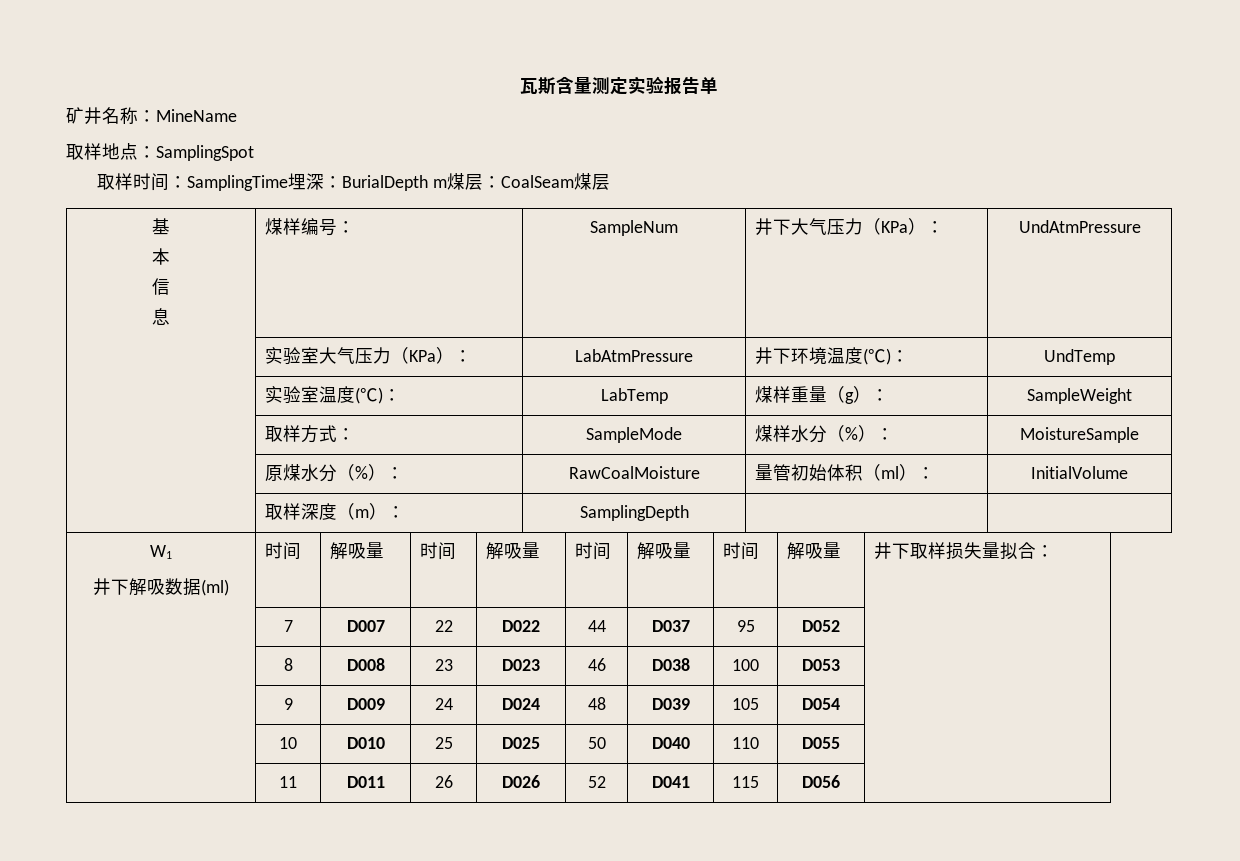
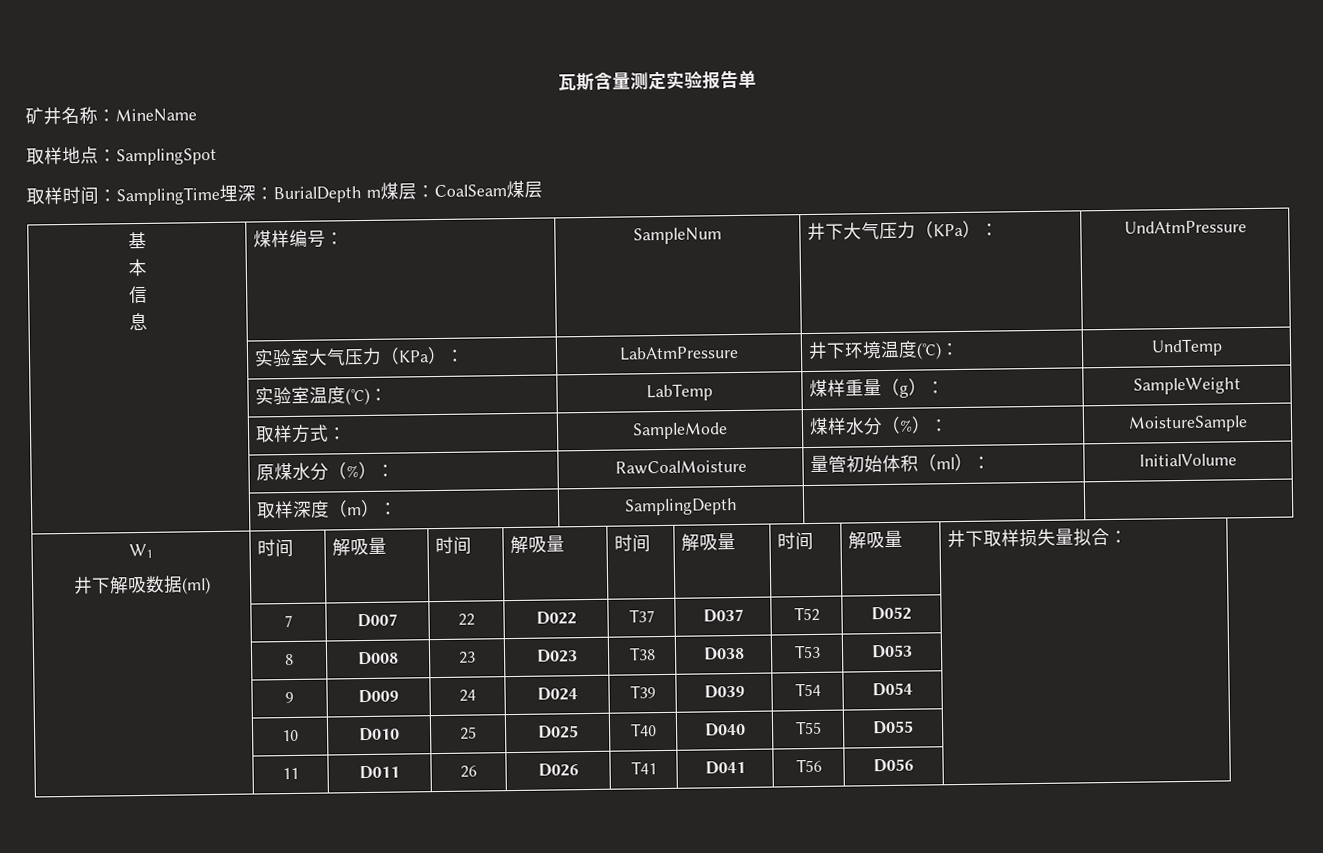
- | 7 | D007 | 22 | D022 | 44 | D037 | 95 | D052 |
+ | 7 | D007 | 22 | D022 | T37 | D037 | T52 | D052 |
- | 8 | D008 | 23 | D023 | 46 | D038 | 100 | D053 |
+ | 8 | D008 | 23 | D023 | T38 | D038 | T53 | D053 |
- | 9 | D009 | 24 | D024 | 48 | D039 | 105 | D054 |
+ | 9 | D009 | 24 | D024 | T39 | D039 | T54 | D054 |
- | 10 | D010 | 25 | D025 | 50 | D040 | 110 | D055 |
+ | 10 | D010 | 25 | D025 | T40 | D040 | T55 | D055 |
- | 11 | D011 | 26 | D026 | 52 | D041 | 115 | D056 |
+ | 11 | D011 | 26 | D026 | T41 | D041 | T56 | D056 |

